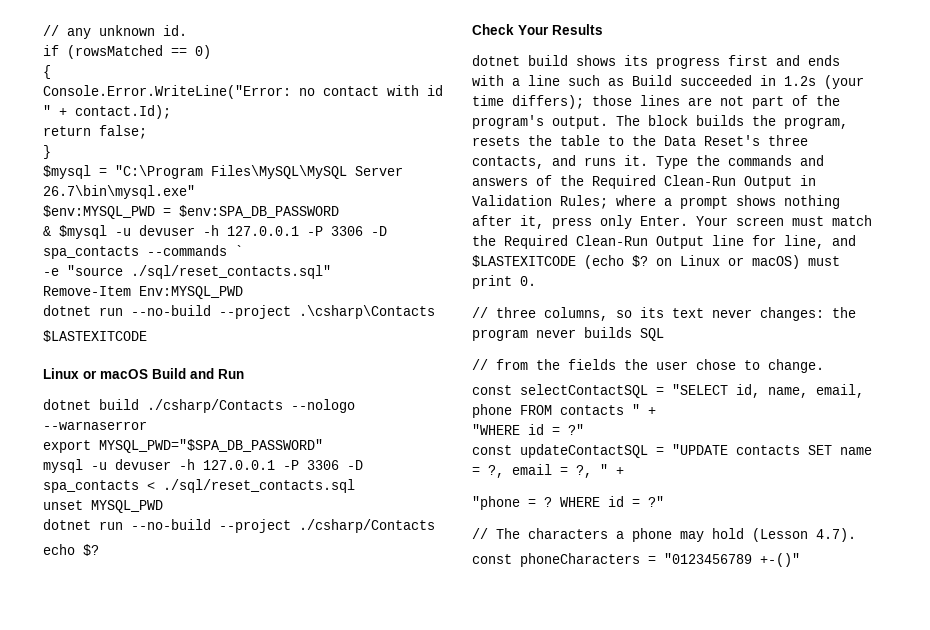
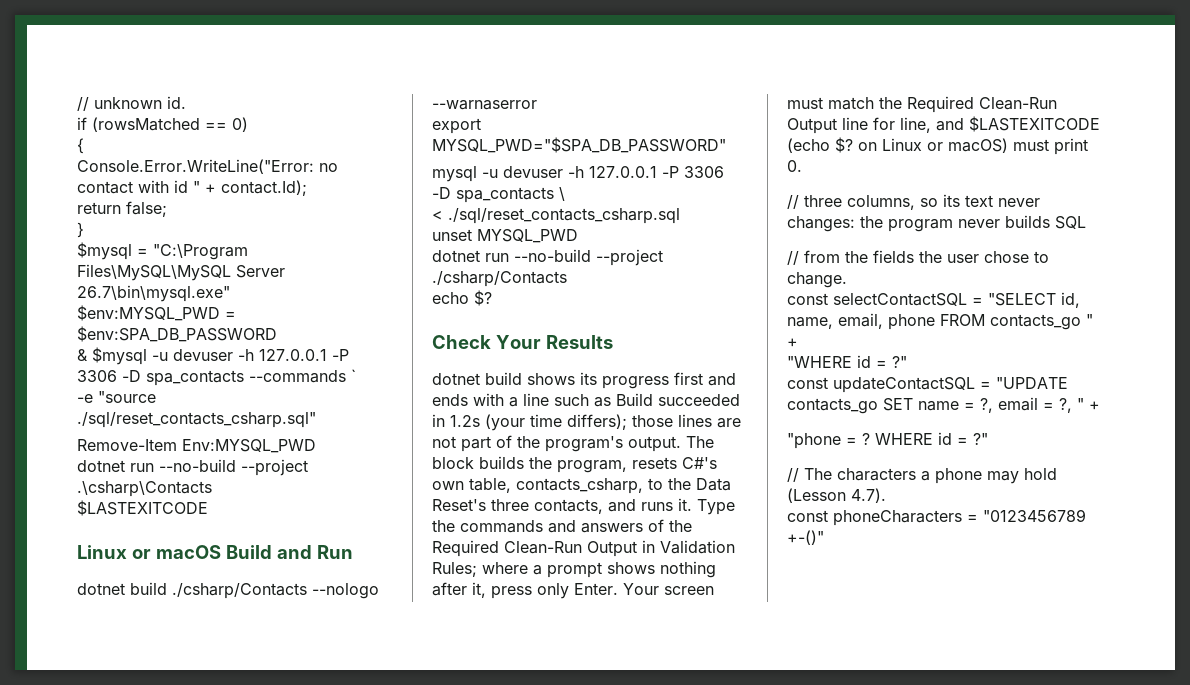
- // any unknown id.
+ // unknown id.
- -e "source ./sql/reset_contacts.sql"
+ -e "source ./sql/reset_contacts_csharp.sql"
- mysql -u devuser -h 127.0.0.1 -P 3306 -D spa_contacts < ./sql/reset_contacts.sql
+ mysql -u devuser -h 127.0.0.1 -P 3306 -D spa_contacts \
+ < ./sql/reset_contacts_csharp.sql
- The block builds the program, resets the table to the Data Reset's three contacts, and runs it.
+ The block builds the program, resets C#'s own table, contacts_csharp, to the Data Reset's three contacts, and runs it.
- const selectContactSQL = "SELECT id, name, email, phone FROM contacts " +
+ const selectContactSQL = "SELECT id, name, email, phone FROM contacts_go " +
- const updateContactSQL = "UPDATE contacts SET name = ?, email = ?, " +
+ const updateContactSQL = "UPDATE contacts_go SET name = ?, email = ?, " +

